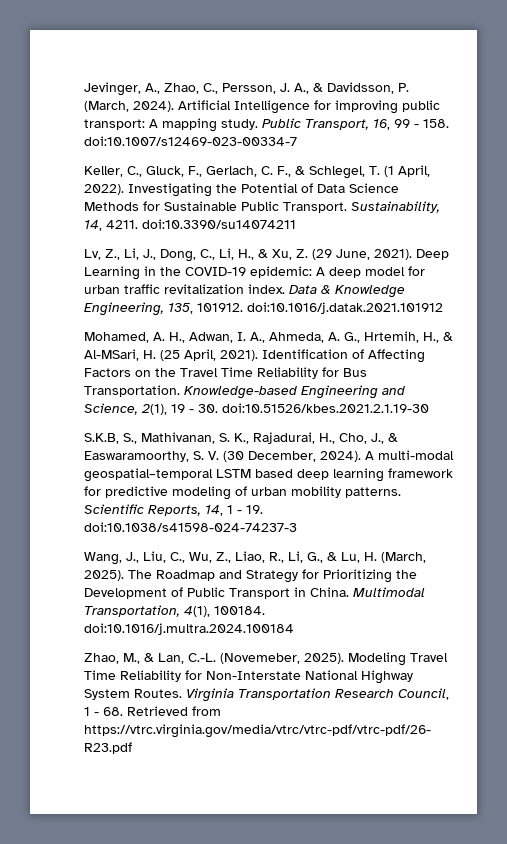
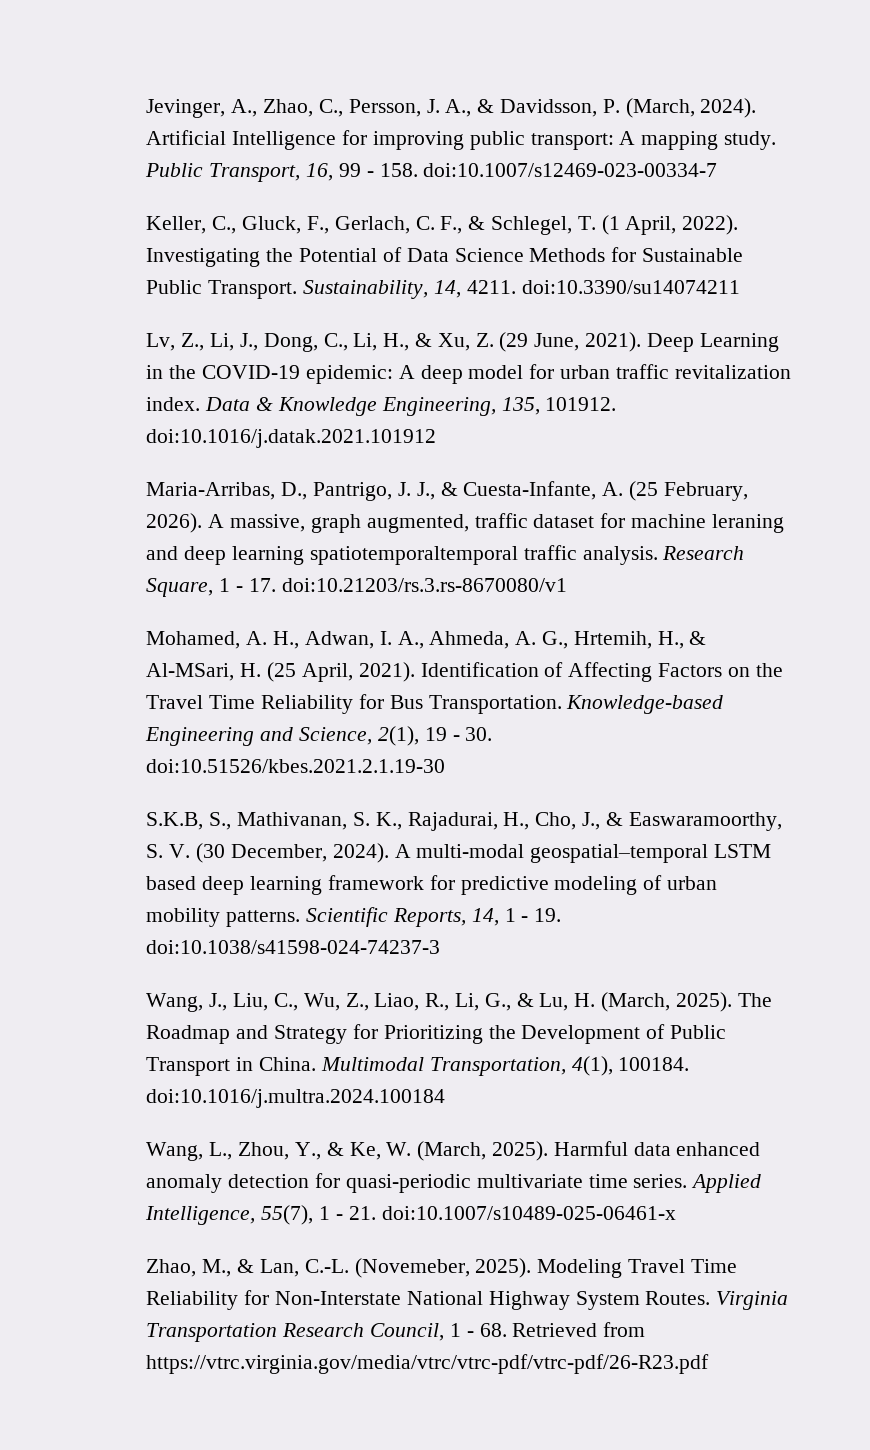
+ Maria-Arribas, D., Pantrigo, J. J., & Cuesta-Infante, A. (25 February, 2026). A massive, graph augmented, traffic dataset for machine leraning and deep learning spatiotemporaltemporal traffic analysis. Research Square, 1 - 17. doi:10.21203/rs.3.rs-8670080/v1
+ Wang, L., Zhou, Y., & Ke, W. (March, 2025). Harmful data enhanced anomaly detection for quasi-periodic multivariate time series. Applied Intelligence, 55(7), 1 - 21. doi:10.1007/s10489-025-06461-x

